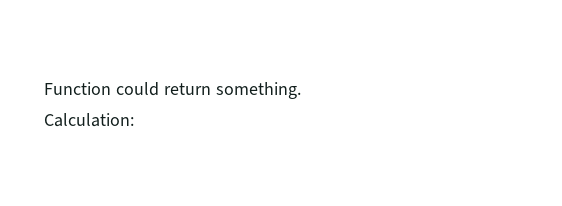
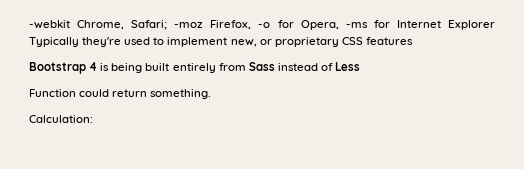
+ -webkit Chrome, Safari; -moz Firefox, -o for Opera, -ms for Internet Explorer Typically they're used to implement new, or proprietary CSS features
+ Bootstrap 4 is being built entirely from Sass instead of Less

